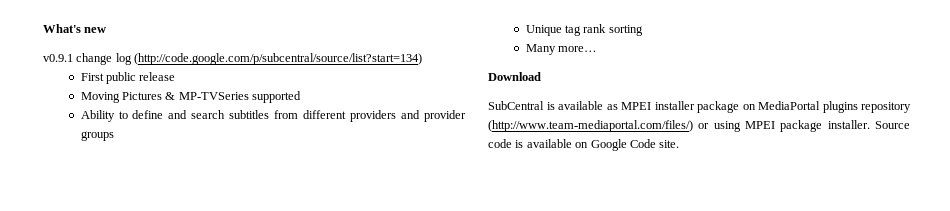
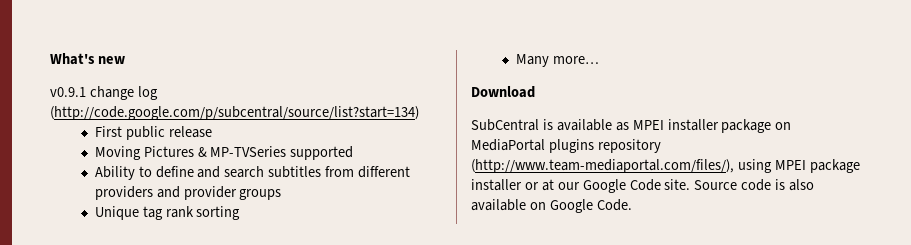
- SubCentral is available as MPEI installer package on MediaPortal plugins repository (http://www.team-mediaportal.com/files/) or using MPEI package installer.
+ SubCentral is available as MPEI installer package on MediaPortal plugins repository (http://www.team-mediaportal.com/files/), using MPEI package installer or at our Google Code site.
- Source code is available on Google Code site.
+ Source code is also available on Google Code.

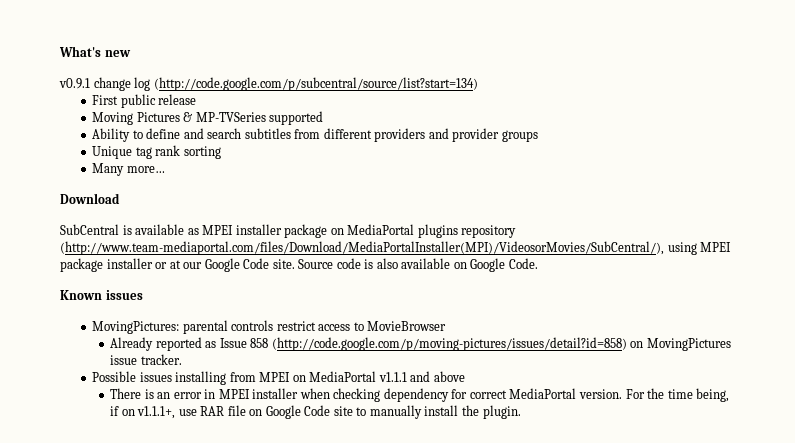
- SubCentral is available as MPEI installer package on MediaPortal plugins repository (http://www.team-mediaportal.com/files/), using MPEI package installer or at our Google Code site.
+ SubCentral is available as MPEI installer package on MediaPortal plugins repository (http://www.team-mediaportal.com/files/Download/MediaPortalInstaller(MPI)/VideosorMovies/SubCentral/), using MPEI package installer or at our Google Code site.
+ Known issues
+ MovingPictures: parental controls restrict access to MovieBrowser
+ Already reported as Issue 858 (http://code.google.com/p/moving-pictures/issues/detail?id=858) on MovingPictures issue tracker.
+ Possible issues installing from MPEI on MediaPortal v1.1.1 and above
+ There is an error in MPEI installer when checking dependency for correct MediaPortal version. For the time being, if on v1.1.1+, use RAR file on Google Code site to manually install the plugin.

